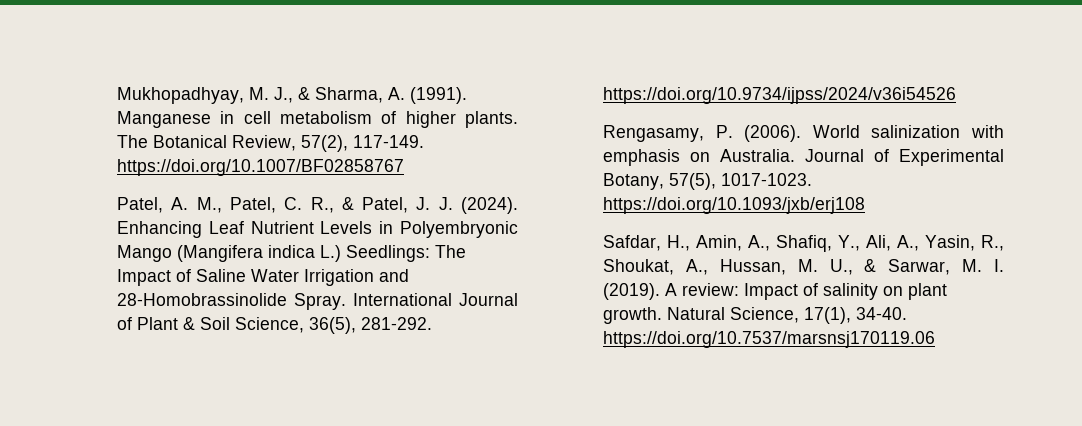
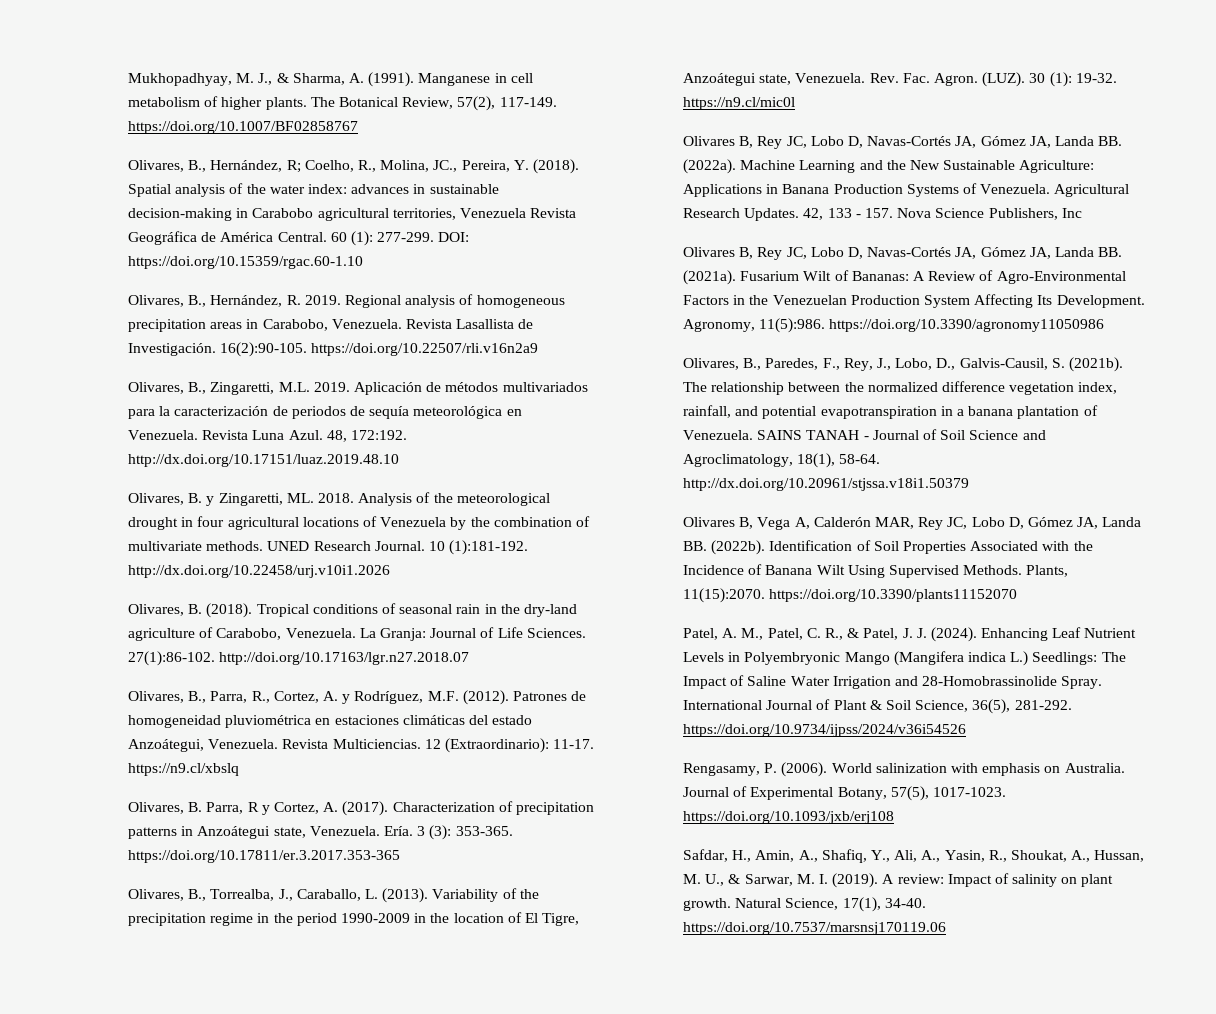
+ Olivares, B., Hernández, R; Coelho, R., Molina, JC., Pereira, Y. (2018). Spatial analysis of the water index: advances in sustainable decision-making in Carabobo agricultural territories, Venezuela Revista Geográfica de América Central. 60 (1): 277-299. DOI: https://doi.org/10.15359/rgac.60-1.10
+ Olivares, B., Hernández, R. 2019. Regional analysis of homogeneous precipitation areas in Carabobo, Venezuela. Revista Lasallista de Investigación. 16(2):90-105. https://doi.org/10.22507/rli.v16n2a9
+ Olivares, B., Zingaretti, M.L. 2019. Aplicación de métodos multivariados para la caracterización de periodos de sequía meteorológica en Venezuela. Revista Luna Azul. 48, 172:192. http://dx.doi.org/10.17151/luaz.2019.48.10
+ Olivares, B. y Zingaretti, ML. 2018. Analysis of the meteorological drought in four agricultural locations of Venezuela by the combination of multivariate methods. UNED Research Journal. 10 (1):181-192. http://dx.doi.org/10.22458/urj.v10i1.2026
+ Olivares, B. (2018). Tropical conditions of seasonal rain in the dry-land agriculture of Carabobo, Venezuela. La Granja: Journal of Life Sciences. 27(1):86-102. http://doi.org/10.17163/lgr.n27.2018.07
+ Olivares, B., Parra, R., Cortez, A. y Rodríguez, M.F. (2012). Patrones de homogeneidad pluviométrica en estaciones climáticas del estado Anzoátegui, Venezuela. Revista Multiciencias. 12 (Extraordinario): 11-17. https://n9.cl/xbslq
+ Olivares, B. Parra, R y Cortez, A. (2017). Characterization of precipitation patterns in Anzoátegui state, Venezuela. Ería. 3 (3): 353-365. https://doi.org/10.17811/er.3.2017.353-365
+ Olivares, B., Torrealba, J., Caraballo, L. (2013). Variability of the precipitation regime in the period 1990-2009 in the location of El Tigre, Anzoátegui state, Venezuela. Rev. Fac. Agron. (LUZ). 30 (1): 19-32. https://n9.cl/mic0l
+ Olivares B, Rey JC, Lobo D, Navas-Cortés JA, Gómez JA, Landa BB. (2022a). Machine Learning and the New Sustainable Agriculture: Applications in Banana Production Systems of Venezuela. Agricultural Research Updates. 42, 133 - 157. Nova Science Publishers, Inc
+ Olivares B, Rey JC, Lobo D, Navas-Cortés JA, Gómez JA, Landa BB. (2021a). Fusarium Wilt of Bananas: A Review of Agro-Environmental Factors in the Venezuelan Production System Affecting Its Development. Agronomy, 11(5):986. https://doi.org/10.3390/agronomy11050986
+ Olivares, B., Paredes, F., Rey, J., Lobo, D., Galvis-Causil, S. (2021b). The relationship between the normalized difference vegetation index, rainfall, and potential evapotranspiration in a banana plantation of Venezuela. SAINS TANAH - Journal of Soil Science and Agroclimatology, 18(1), 58-64. http://dx.doi.org/10.20961/stjssa.v18i1.50379
+ Olivares B, Vega A, Calderón MAR, Rey JC, Lobo D, Gómez JA, Landa BB. (2022b). Identification of Soil Properties Associated with the Incidence of Banana Wilt Using Supervised Methods. Plants, 11(15):2070. https://doi.org/10.3390/plants11152070

